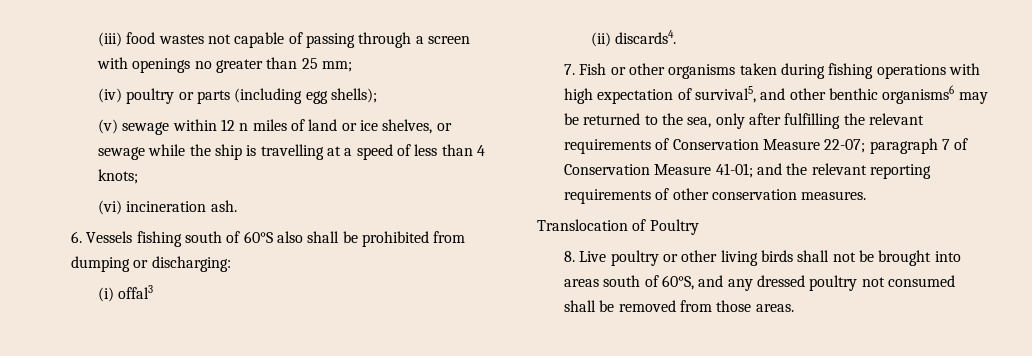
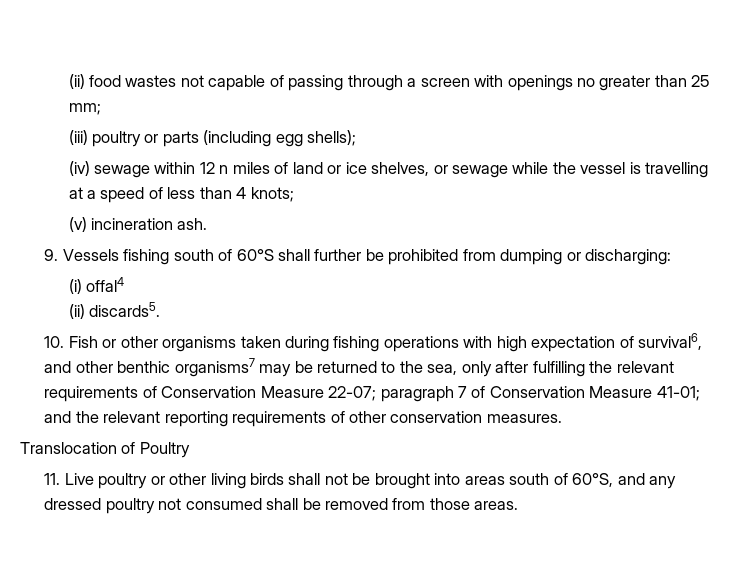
- (iii) food wastes not capable of passing through a screen with openings no greater than 25 mm;
+ (ii) food wastes not capable of passing through a screen with openings no greater than 25 mm;
- (iv) poultry or parts (including egg shells);
+ (iii) poultry or parts (including egg shells);
- (v) sewage within 12 n miles of land or ice shelves, or sewage while the ship is travelling at a speed of less than 4 knots;
+ (iv) sewage within 12 n miles of land or ice shelves, or sewage while the vessel is travelling at a speed of less than 4 knots;
- (vi) incineration ash.
+ (v) incineration ash.
- 6. Vessels fishing south of 60°S also shall be prohibited from dumping or discharging:
+ 9. Vessels fishing south of 60°S shall further be prohibited from dumping or discharging:
- (i) offal3
- (ii) discards4.
- 7. Fish or other organisms taken during fishing operations with high expectation of survival5, and other benthic organisms6 may be returned to the sea, only after fulfilling the relevant requirements of Conservation Measure 22-07; paragraph 7 of Conservation Measure 41-01; and the relevant reporting requirements of other conservation measures.
+ (i) offal4
+ (ii) discards5.
+ 10. Fish or other organisms taken during fishing operations with high expectation of survival6, and other benthic organisms7 may be returned to the sea, only after fulfilling the relevant requirements of Conservation Measure 22-07; paragraph 7 of Conservation Measure 41-01; and the relevant reporting requirements of other conservation measures.
- 8. Live poultry or other living birds shall not be brought into areas south of 60°S, and any dressed poultry not consumed shall be removed from those areas.
+ 11. Live poultry or other living birds shall not be brought into areas south of 60°S, and any dressed poultry not consumed shall be removed from those areas.

